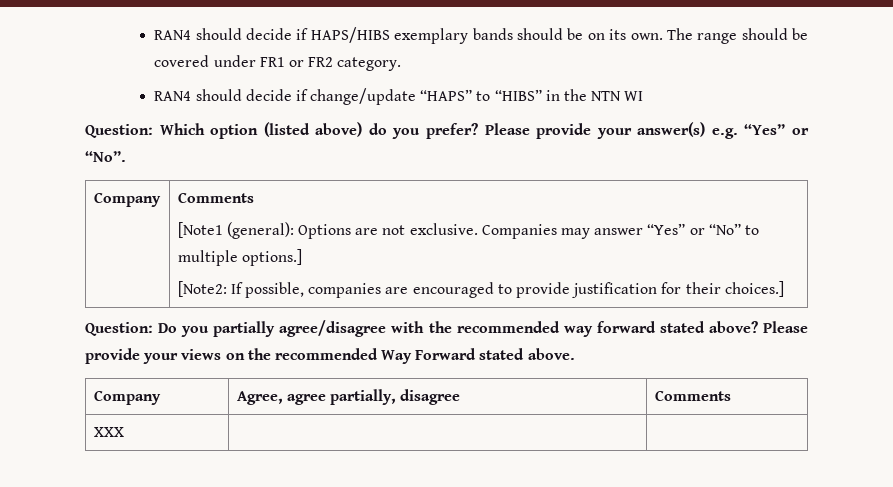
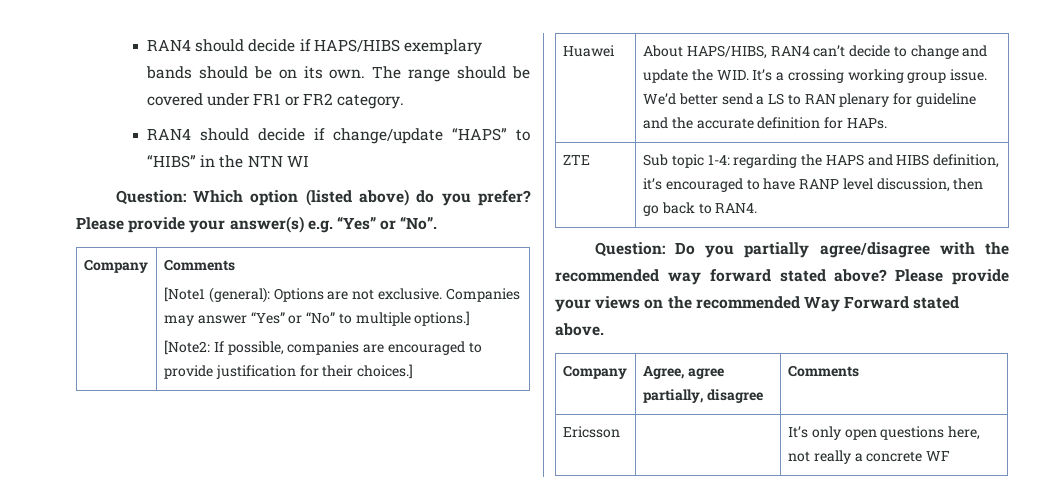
+ Huawei | About HAPS/HIBS, RAN4 can’t decide to change and update the WID. It’s a crossing working group issue. We’d better send a LS to RAN plenary for guideline and the accurate definition for HAPs.
+ ZTE | Sub topic 1-4: regarding the HAPS and HIBS definition, it’s encouraged to have RANP level discussion, then go back to RAN4.
- XXX | |
+ Ericsson | | It’s only open questions here, not really a concrete WF

